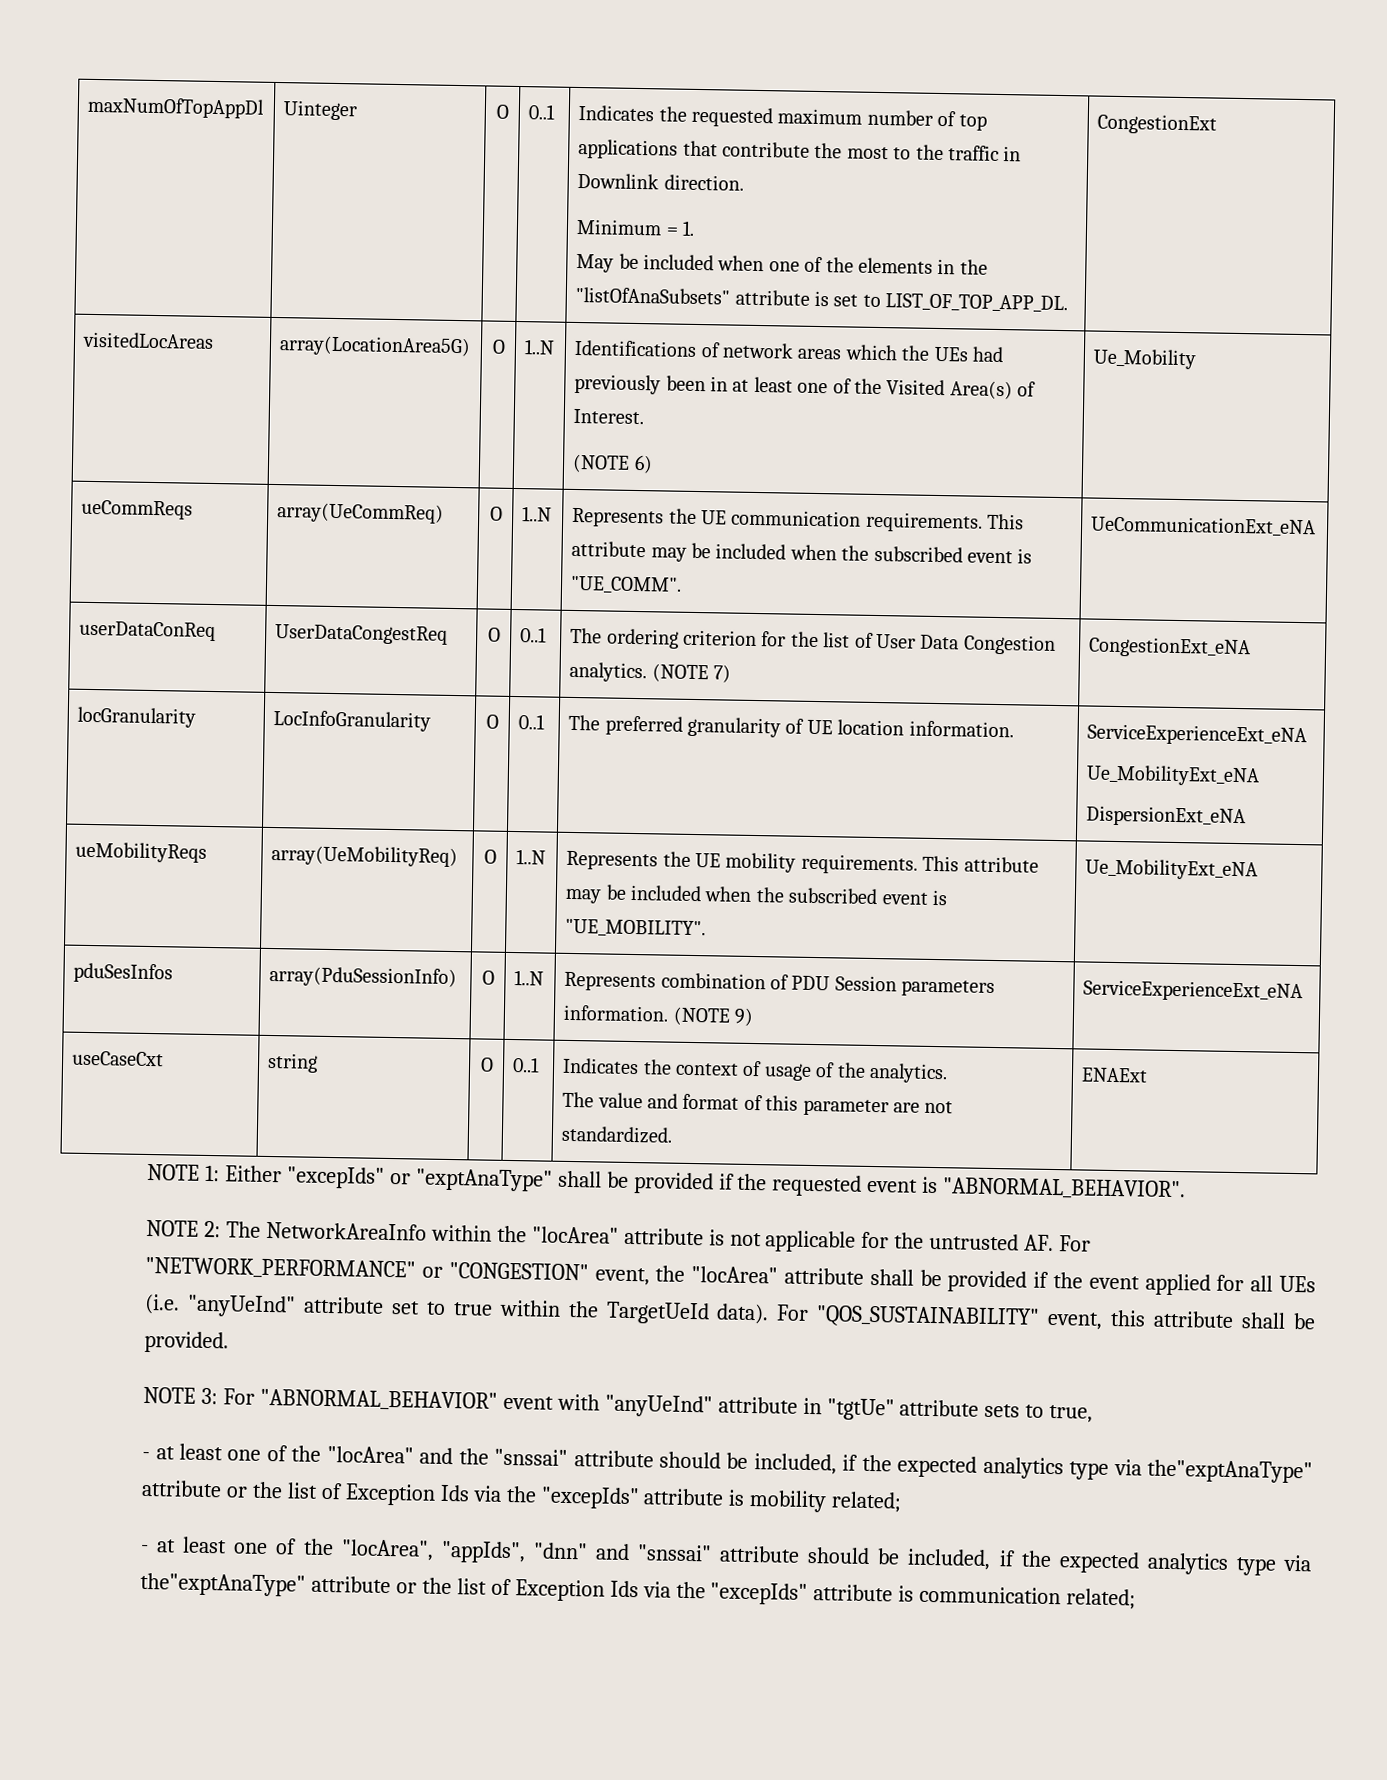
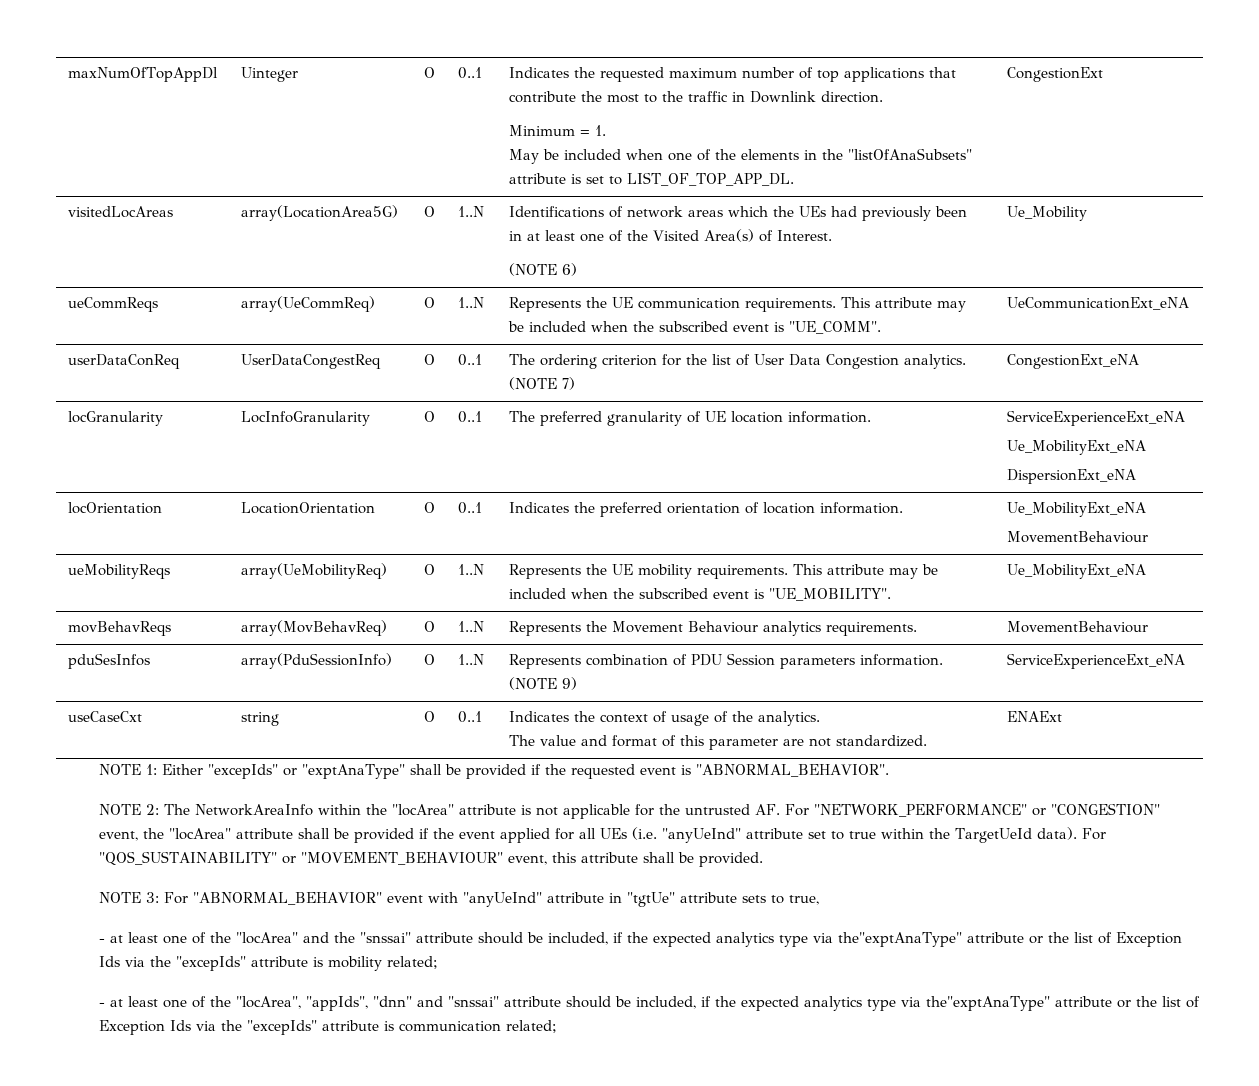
+ locOrientation | LocationOrientation | O | 0..1 | Indicates the preferred orientation of location information. | Ue_MobilityExt_eNA
+ MovementBehaviour
+ movBehavReqs | array(MovBehavReq) | O | 1..N | Represents the Movement Behaviour analytics requirements. | MovementBehaviour
- For "QOS_SUSTAINABILITY" event, this attribute shall be provided.
+ For "QOS_SUSTAINABILITY" or "MOVEMENT_BEHAVIOUR" event, this attribute shall be provided.

